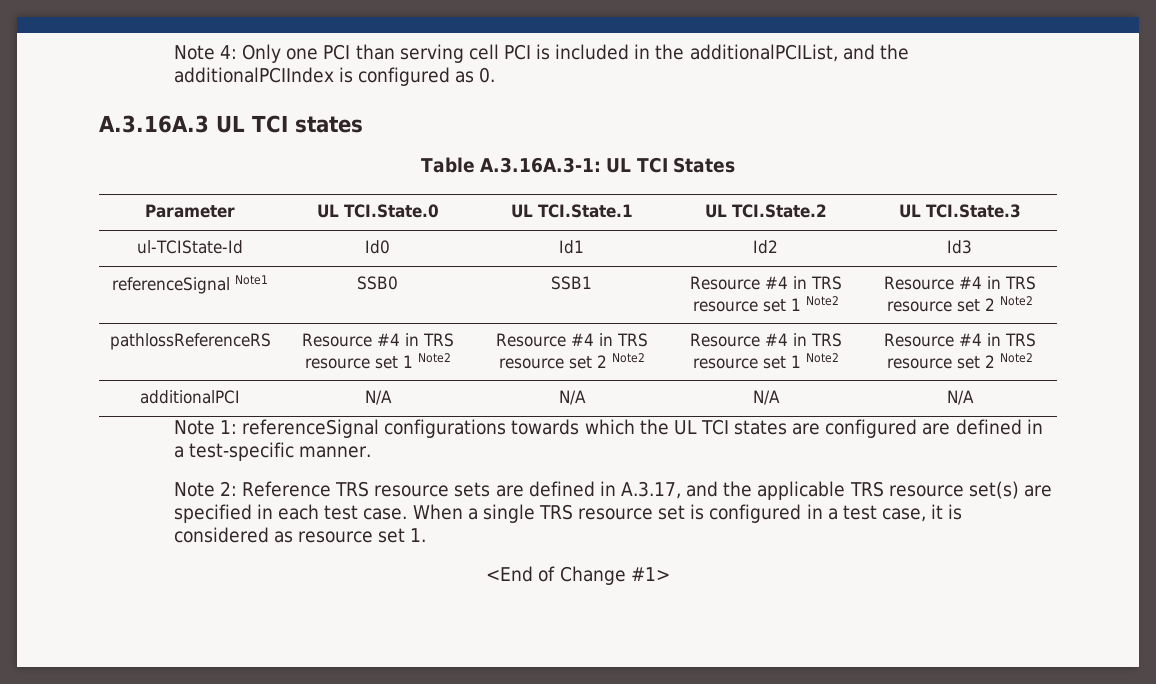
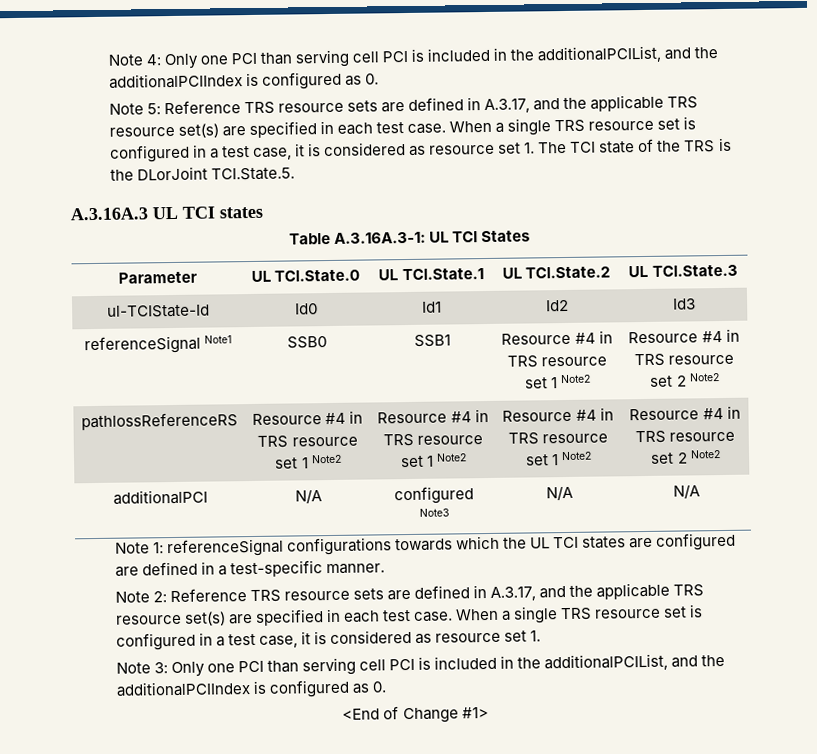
+ Note 5: Reference TRS resource sets are defined in A.3.17, and the applicable TRS resource set(s) are specified in each test case. When a single TRS resource set is configured in a test case, it is considered as resource set 1. The TCI state of the TRS is the DLorJoint TCI.State.5.
- pathlossReferenceRS | Resource #4 in TRS resource set 1 Note2 | Resource #4 in TRS resource set 2 Note2 | Resource #4 in TRS resource set 1 Note2 | Resource #4 in TRS resource set 2 Note2
+ pathlossReferenceRS | Resource #4 in TRS resource set 1 Note2 | Resource #4 in TRS resource set 1 Note2 | Resource #4 in TRS resource set 1 Note2 | Resource #4 in TRS resource set 2 Note2
- additionalPCI | N/A | N/A | N/A | N/A
+ additionalPCI | N/A | configured Note3 | N/A | N/A
+ Note 3: Only one PCI than serving cell PCI is included in the additionalPCIList, and the additionalPCIIndex is configured as 0.

